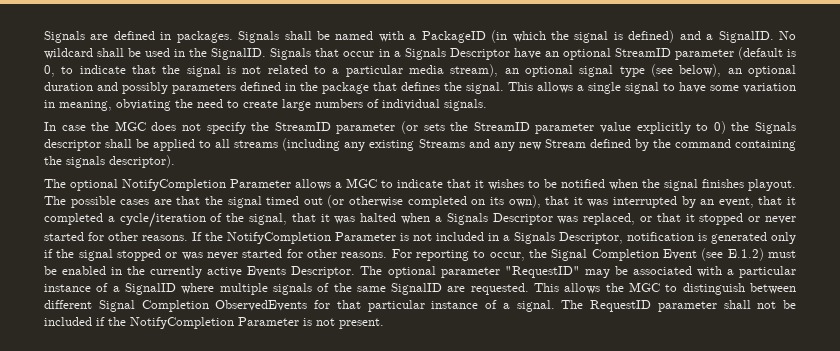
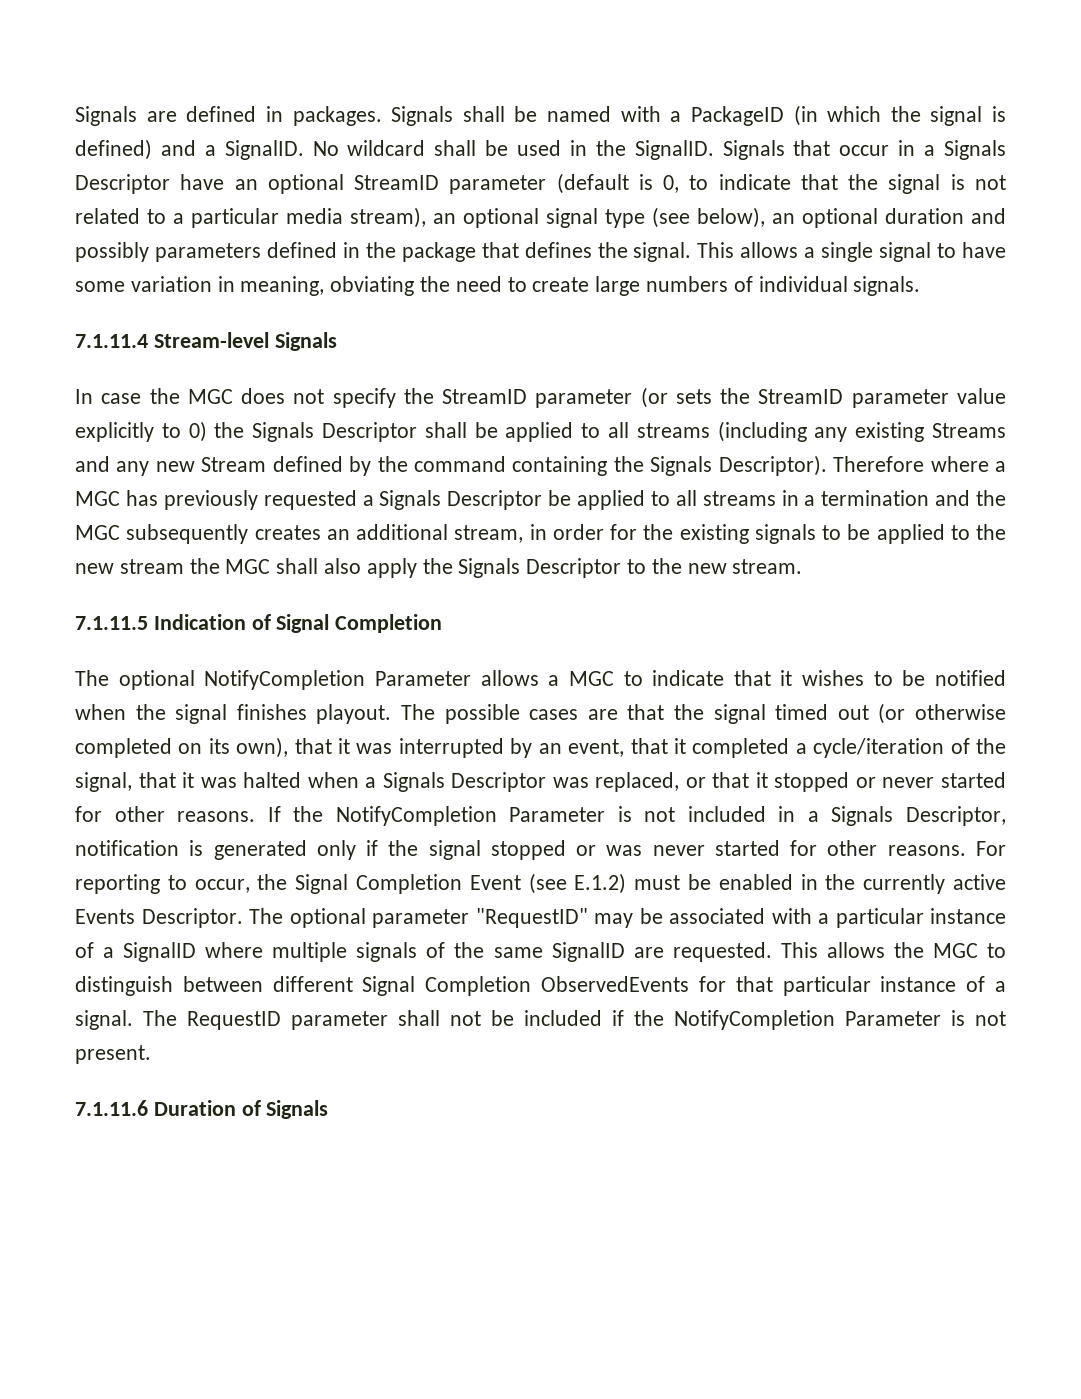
+ 7.1.11.4 Stream-level Signals
- In case the MGC does not specify the StreamID parameter (or sets the StreamID parameter value explicitly to 0) the Signals descriptor shall be applied to all streams (including any existing Streams and any new Stream defined by the command containing the signals descriptor).
+ In case the MGC does not specify the StreamID parameter (or sets the StreamID parameter value explicitly to 0) the Signals Descriptor shall be applied to all streams (including any existing Streams and any new Stream defined by the command containing the Signals Descriptor). Therefore where a MGC has previously requested a Signals Descriptor be applied to all streams in a termination and the MGC subsequently creates an additional stream, in order for the existing signals to be applied to the new stream the MGC shall also apply the Signals Descriptor to the new stream.
+ 7.1.11.5 Indication of Signal Completion
+ 7.1.11.6 Duration of Signals

